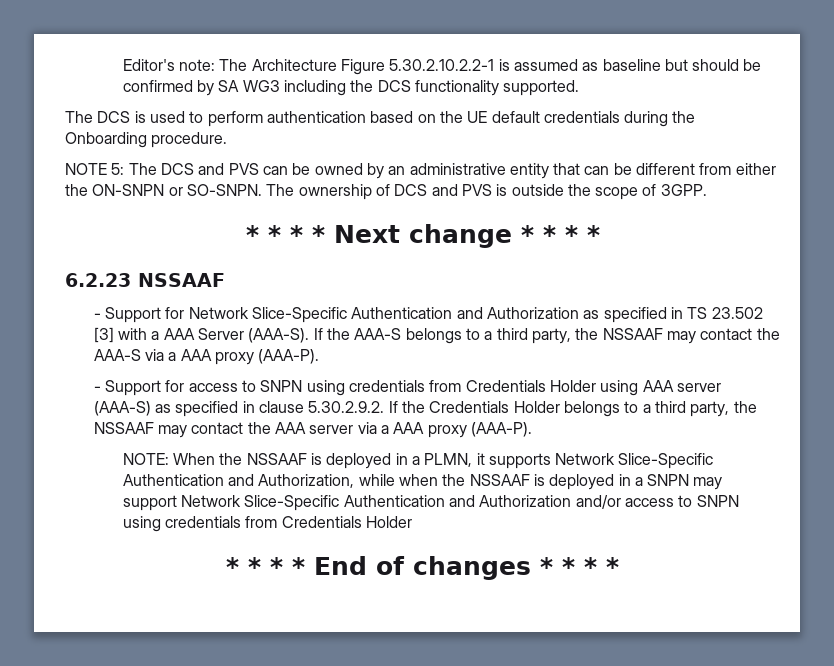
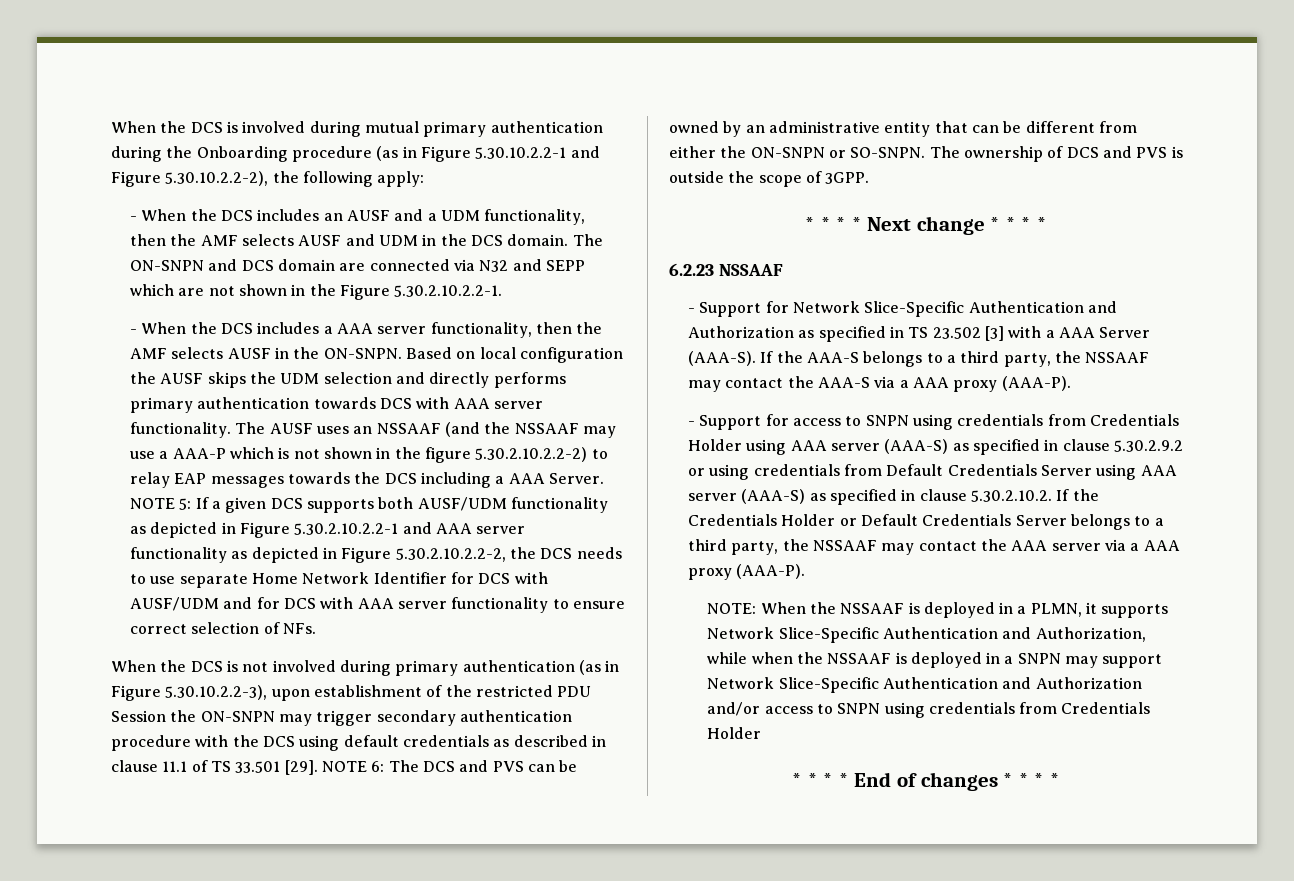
- Editor's note: The Architecture Figure 5.30.2.10.2.2-1 is assumed as baseline but should be confirmed by SA WG3 including the DCS functionality supported.
- The DCS is used to perform authentication based on the UE default credentials during the Onboarding procedure.
- NOTE 5: The DCS and PVS can be owned by an administrative entity that can be different from either the ON-SNPN or SO-SNPN.
+ When the DCS is involved during mutual primary authentication during the Onboarding procedure (as in Figure 5.30.10.2.2-1 and Figure 5.30.10.2.2-2), the following apply:
+ - When the DCS includes an AUSF and a UDM functionality, then the AMF selects AUSF and UDM in the DCS domain. The ON-SNPN and DCS domain are connected via N32 and SEPP which are not shown in the Figure 5.30.2.10.2.2-1.
+ - When the DCS includes a AAA server functionality, then the AMF selects AUSF in the ON-SNPN. Based on local configuration the AUSF skips the UDM selection and directly performs primary authentication towards DCS with AAA server functionality. The AUSF uses an NSSAAF (and the NSSAAF may use a AAA-P which is not shown in the figure 5.30.2.10.2.2-2) to relay EAP messages towards the DCS including a AAA Server. NOTE 5: If a given DCS supports both AUSF/UDM functionality as depicted in Figure 5.30.2.10.2.2-1 and AAA server functionality as depicted in Figure 5.30.2.10.2.2-2, the DCS needs to use separate Home Network Identifier for DCS with AUSF/UDM and for DCS with AAA server functionality to ensure correct selection of NFs.
+ When the DCS is not involved during primary authentication (as in Figure 5.30.10.2.2-3), upon establishment of the restricted PDU Session the ON-SNPN may trigger secondary authentication procedure with the DCS using default credentials as described in clause 11.1 of TS 33.501 [29]. NOTE 6: The DCS and PVS can be owned by an administrative entity that can be different from either the ON-SNPN or SO-SNPN.
- - Support for access to SNPN using credentials from Credentials Holder using AAA server (AAA-S) as specified in clause 5.30.2.9.2. If the Credentials Holder belongs to a third party, the NSSAAF may contact the AAA server via a AAA proxy (AAA-P).
+ - Support for access to SNPN using credentials from Credentials Holder using AAA server (AAA-S) as specified in clause 5.30.2.9.2 or using credentials from Default Credentials Server using AAA server (AAA-S) as specified in clause 5.30.2.10.2. If the Credentials Holder or Default Credentials Server belongs to a third party, the NSSAAF may contact the AAA server via a AAA proxy (AAA-P).

